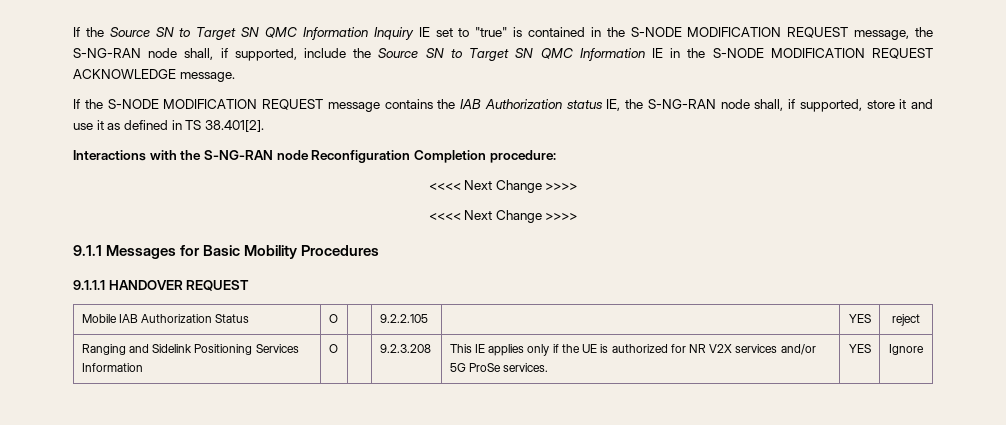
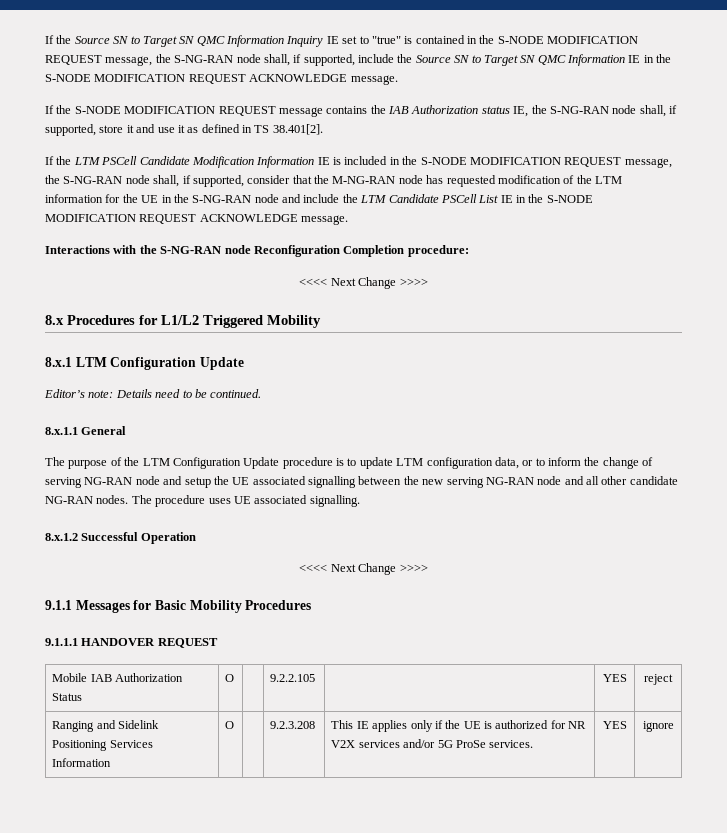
+ If the LTM PSCell Candidate Modification Information IE is included in the S-NODE MODIFICATION REQUEST message, the S-NG-RAN node shall, if supported, consider that the M-NG-RAN node has requested modification of the LTM information for the UE in the S-NG-RAN node and include the LTM Candidate PSCell List IE in the S-NODE MODIFICATION REQUEST ACKNOWLEDGE message.
+ 8.x Procedures for L1/L2 Triggered Mobility
+ 8.x.1 LTM Configuration Update
+ Editor’s note: Details need to be continued.
+ 8.x.1.1 General
+ The purpose of the LTM Configuration Update procedure is to update LTM configuration data, or to inform the change of serving NG-RAN node and setup the UE associated signalling between the new serving NG-RAN node and all other candidate NG-RAN nodes. The procedure uses UE associated signalling.
+ 8.x.1.2 Successful Operation
- Ranging and Sidelink Positioning Services Information | O | | 9.2.3.208 | This IE applies only if the UE is authorized for NR V2X services and/or 5G ProSe services. | YES | Ignore
+ Ranging and Sidelink Positioning Services Information | O | | 9.2.3.208 | This IE applies only if the UE is authorized for NR V2X services and/or 5G ProSe services. | YES | ignore

